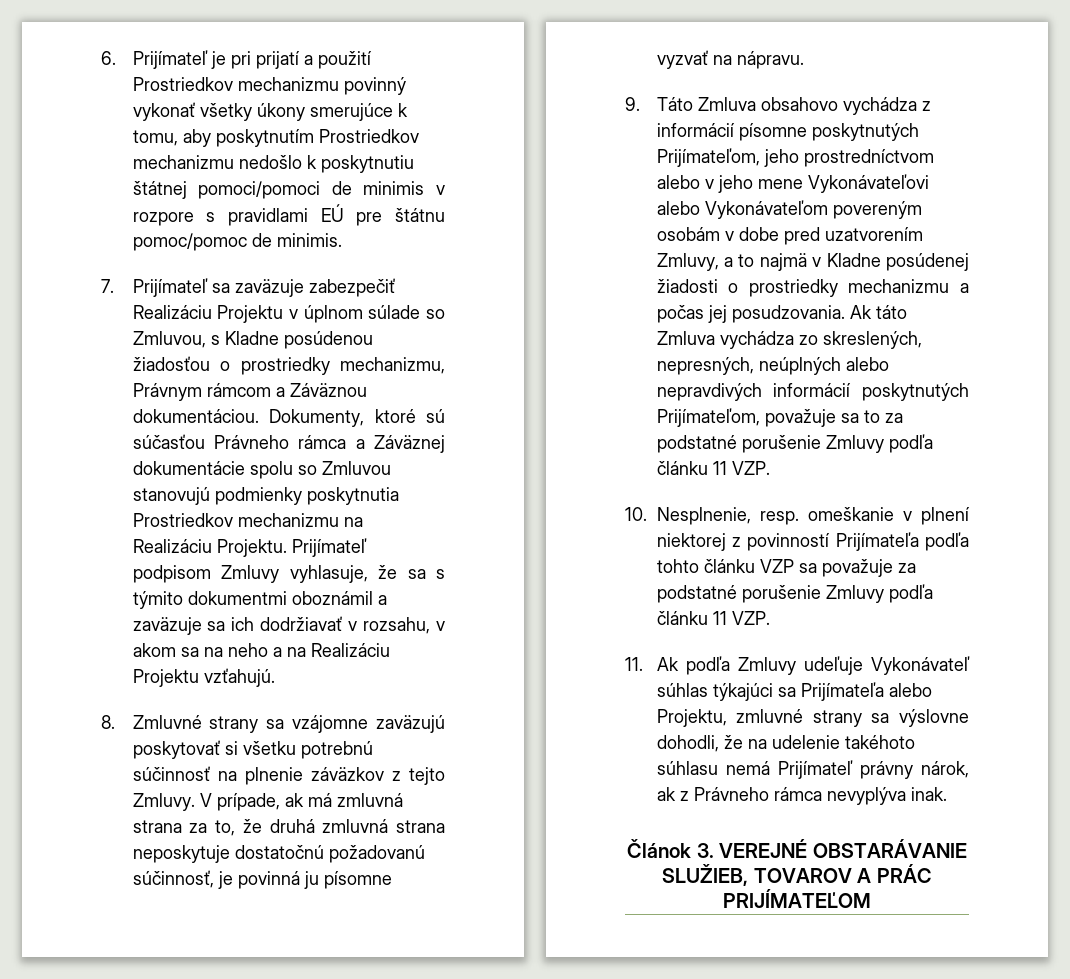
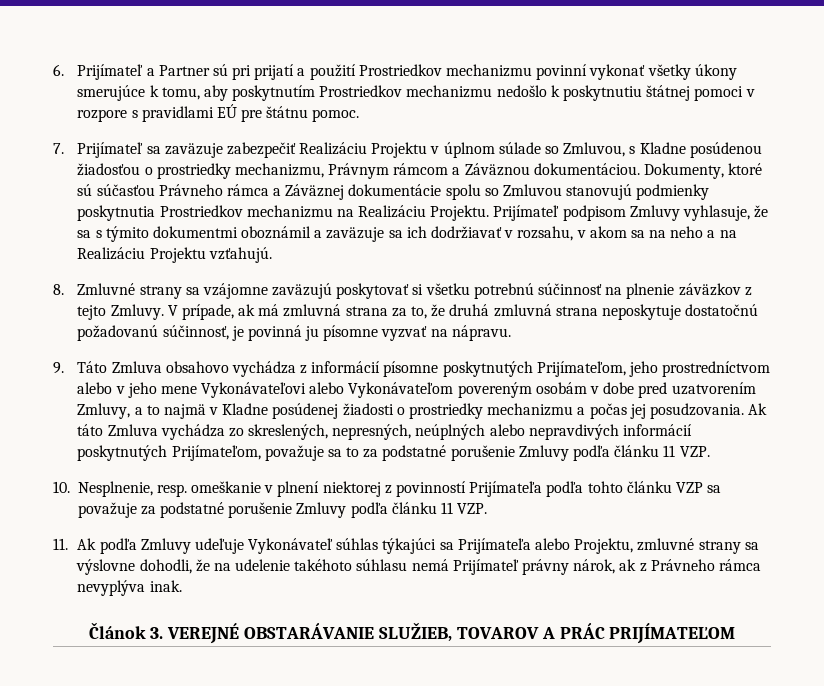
- 6. Prijímateľ je pri prijatí a použití Prostriedkov mechanizmu povinný vykonať všetky úkony smerujúce k tomu, aby poskytnutím Prostriedkov mechanizmu nedošlo k poskytnutiu štátnej pomoci/pomoci de minimis v rozpore s pravidlami EÚ pre štátnu pomoc/pomoc de minimis.
+ 6. Prijímateľ a Partner sú pri prijatí a použití Prostriedkov mechanizmu povinní vykonať všetky úkony smerujúce k tomu, aby poskytnutím Prostriedkov mechanizmu nedošlo k poskytnutiu štátnej pomoci v rozpore s pravidlami EÚ pre štátnu pomoc.

